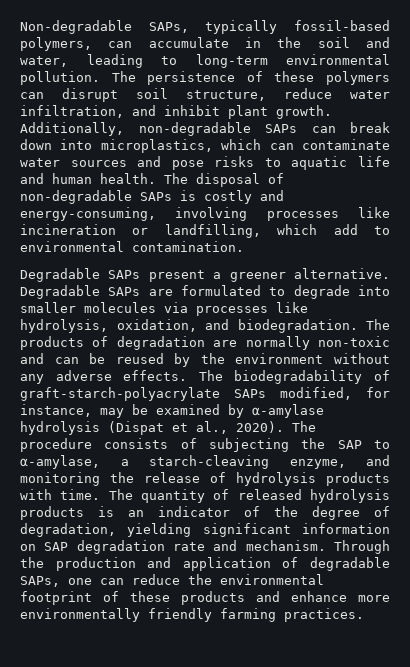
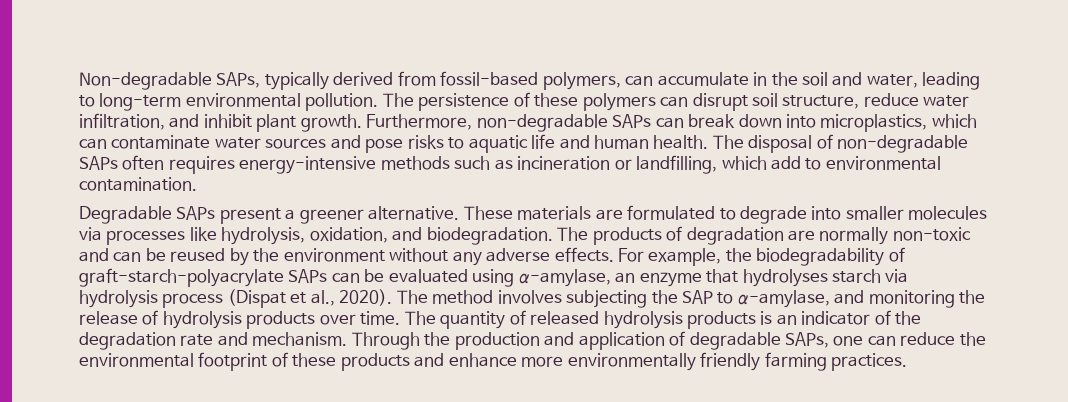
- Non-degradable SAPs, typically fossil-based polymers, can accumulate in the soil and water, leading to long-term environmental pollution.
+ Non-degradable SAPs, typically derived from fossil-based polymers, can accumulate in the soil and water, leading to long-term environmental pollution.
- Additionally, non-degradable SAPs can break down into microplastics, which can contaminate water sources and pose risks to aquatic life and human health.
+ Furthermore, non-degradable SAPs can break down into microplastics, which can contaminate water sources and pose risks to aquatic life and human health.
- The disposal of non-degradable SAPs is costly and energy-consuming, involving processes like incineration or landfilling, which add to environmental contamination.
+ The disposal of non-degradable SAPs often requires energy-intensive methods such as incineration or landfilling, which add to environmental contamination.
- Degradable SAPs are formulated to degrade into smaller molecules via processes like hydrolysis, oxidation, and biodegradation.
+ These materials are formulated to degrade into smaller molecules via processes like hydrolysis, oxidation, and biodegradation.
- The biodegradability of graft-starch-polyacrylate SAPs modified, for instance, may be examined by α-amylase hydrolysis (Dispat et al., 2020).
+ For example, the biodegradability of graft-starch-polyacrylate SAPs can be evaluated using α-amylase, an enzyme that hydrolyses starch via hydrolysis process (Dispat et al., 2020).
- The procedure consists of subjecting the SAP to α-amylase, a starch-cleaving enzyme, and monitoring the release of hydrolysis products with time.
+ The method involves subjecting the SAP to α-amylase, and monitoring the release of hydrolysis products over time.
- The quantity of released hydrolysis products is an indicator of the degree of degradation, yielding significant information on SAP degradation rate and mechanism.
+ The quantity of released hydrolysis products is an indicator of the degradation rate and mechanism.

